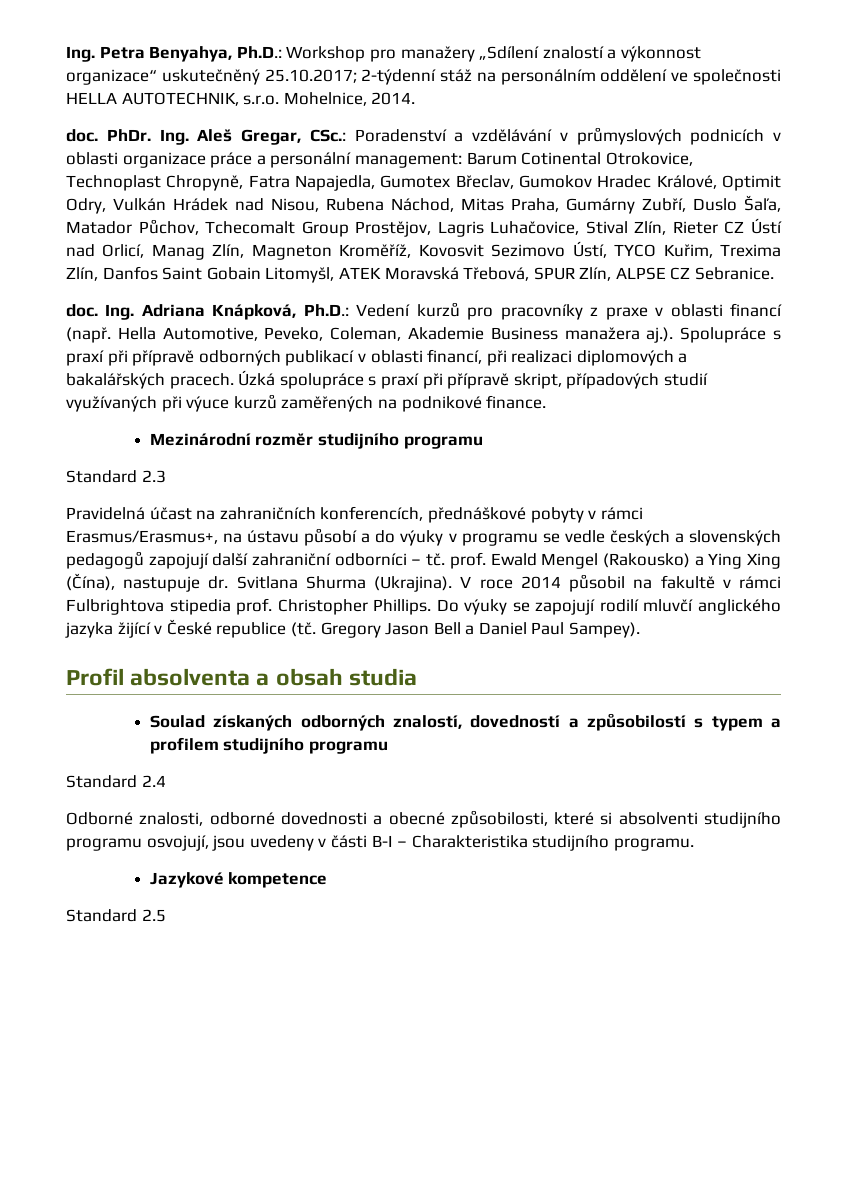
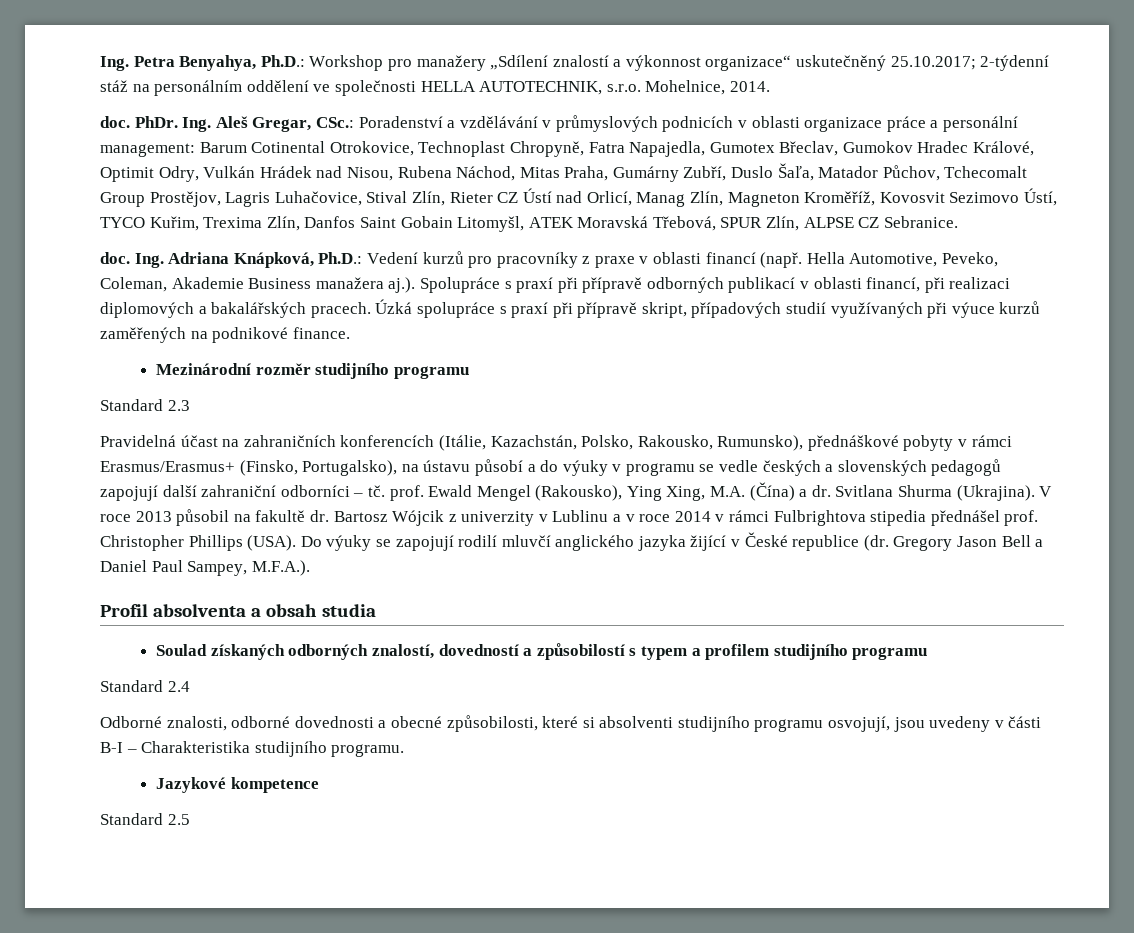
- Pravidelná účast na zahraničních konferencích, přednáškové pobyty v rámci Erasmus/Erasmus+, na ústavu působí a do výuky v programu se vedle českých a slovenských pedagogů zapojují další zahraniční odborníci – tč. prof. Ewald Mengel (Rakousko) a Ying Xing (Čína), nastupuje dr.
+ Pravidelná účast na zahraničních konferencích (Itálie, Kazachstán, Polsko, Rakousko, Rumunsko), přednáškové pobyty v rámci Erasmus/Erasmus+ (Finsko, Portugalsko), na ústavu působí a do výuky v programu se vedle českých a slovenských pedagogů zapojují další zahraniční odborníci – tč. prof. Ewald Mengel (Rakousko), Ying Xing, M.A. (Čína) a dr.
- V roce 2014 působil na fakultě v rámci Fulbrightova stipedia prof. Christopher Phillips.
+ V roce 2013 působil na fakultě dr. Bartosz Wójcik z univerzity v Lublinu a v roce 2014 v rámci Fulbrightova stipedia přednášel prof. Christopher Phillips (USA).
- Do výuky se zapojují rodilí mluvčí anglického jazyka žijící v České republice (tč.
+ Do výuky se zapojují rodilí mluvčí anglického jazyka žijící v České republice (dr.
- Gregory Jason Bell a Daniel Paul Sampey).
+ Gregory Jason Bell a Daniel Paul Sampey, M.F.A.).

